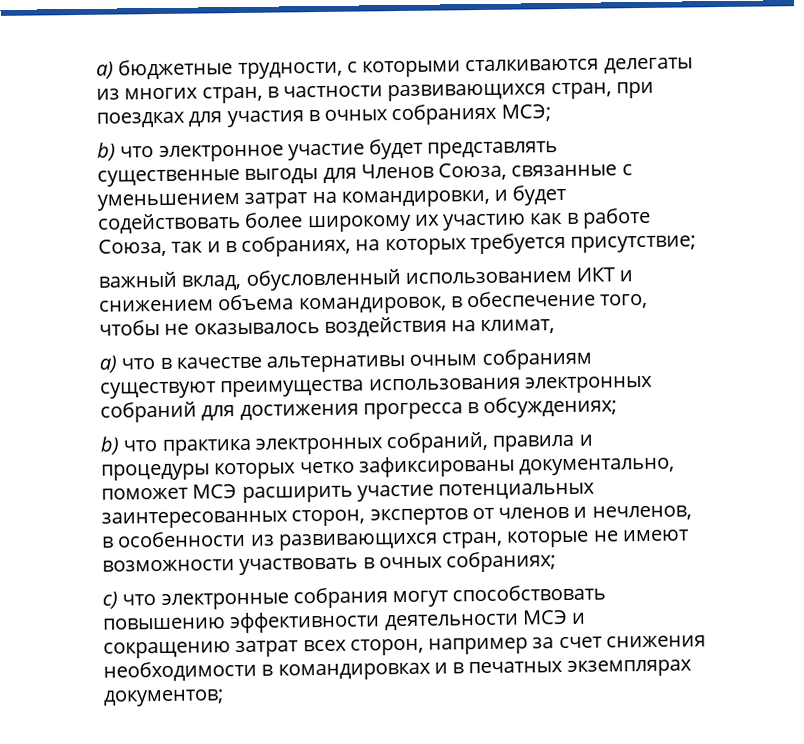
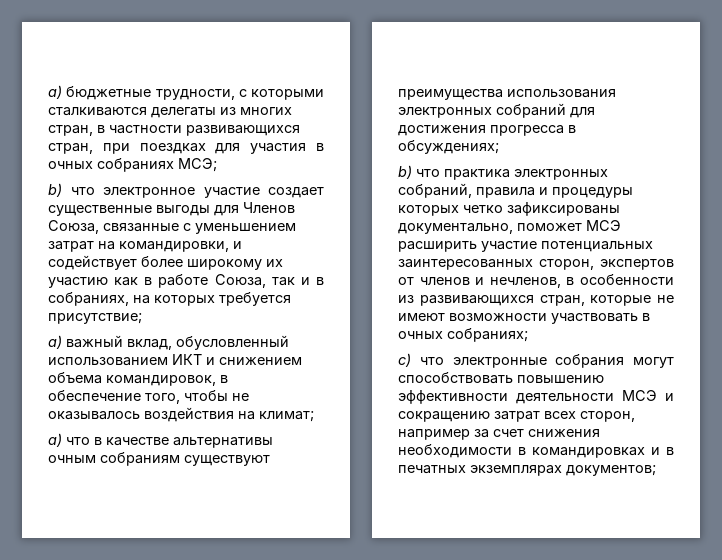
- b) что электронное участие будет представлять существенные выгоды для Членов Союза, связанные с уменьшением затрат на командировки, и будет содействовать более широкому их участию как в работе Союза, так и в собраниях, на которых требуется присутствие;
+ b) что электронное участие создает существенные выгоды для Членов Союза, связанные с уменьшением затрат на командировки, и содействует более широкому их участию как в работе Союза, так и в собраниях, на которых требуется присутствие;
- важный вклад, обусловленный использованием ИКТ и снижением объема командировок, в обеспечение того, чтобы не оказывалось воздействия на климат,
+ a) важный вклад, обусловленный использованием ИКТ и снижением объема командировок, в обеспечение того, чтобы не оказывалось воздействия на климат;

